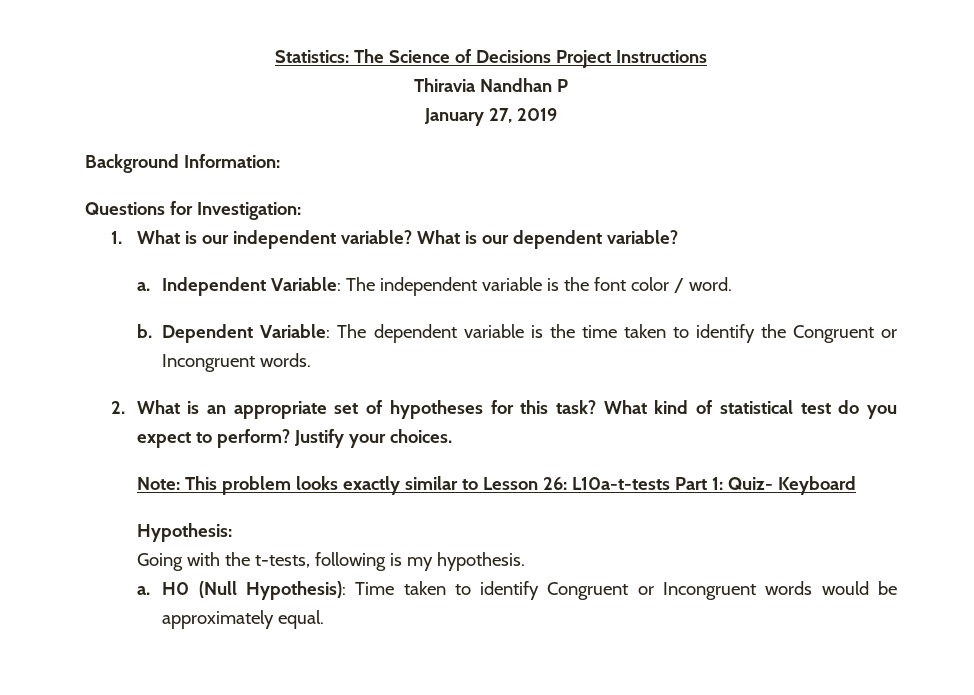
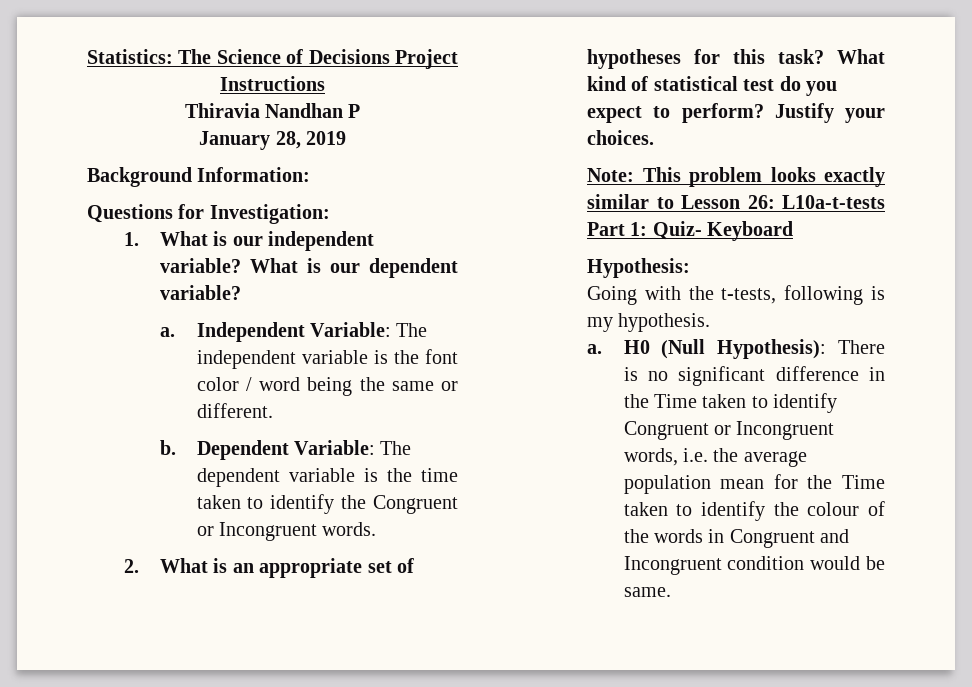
- January 27, 2019
+ January 28, 2019
- Independent Variable: The independent variable is the font color / word.
+ Independent Variable: The independent variable is the font color / word being the same or different.
- H0 (Null Hypothesis): Time taken to identify Congruent or Incongruent words would be approximately equal.
+ H0 (Null Hypothesis): There is no significant difference in the Time taken to identify Congruent or Incongruent words, i.e. the average population mean for the Time taken to identify the colour of the words in Congruent and Incongruent condition would be same.

